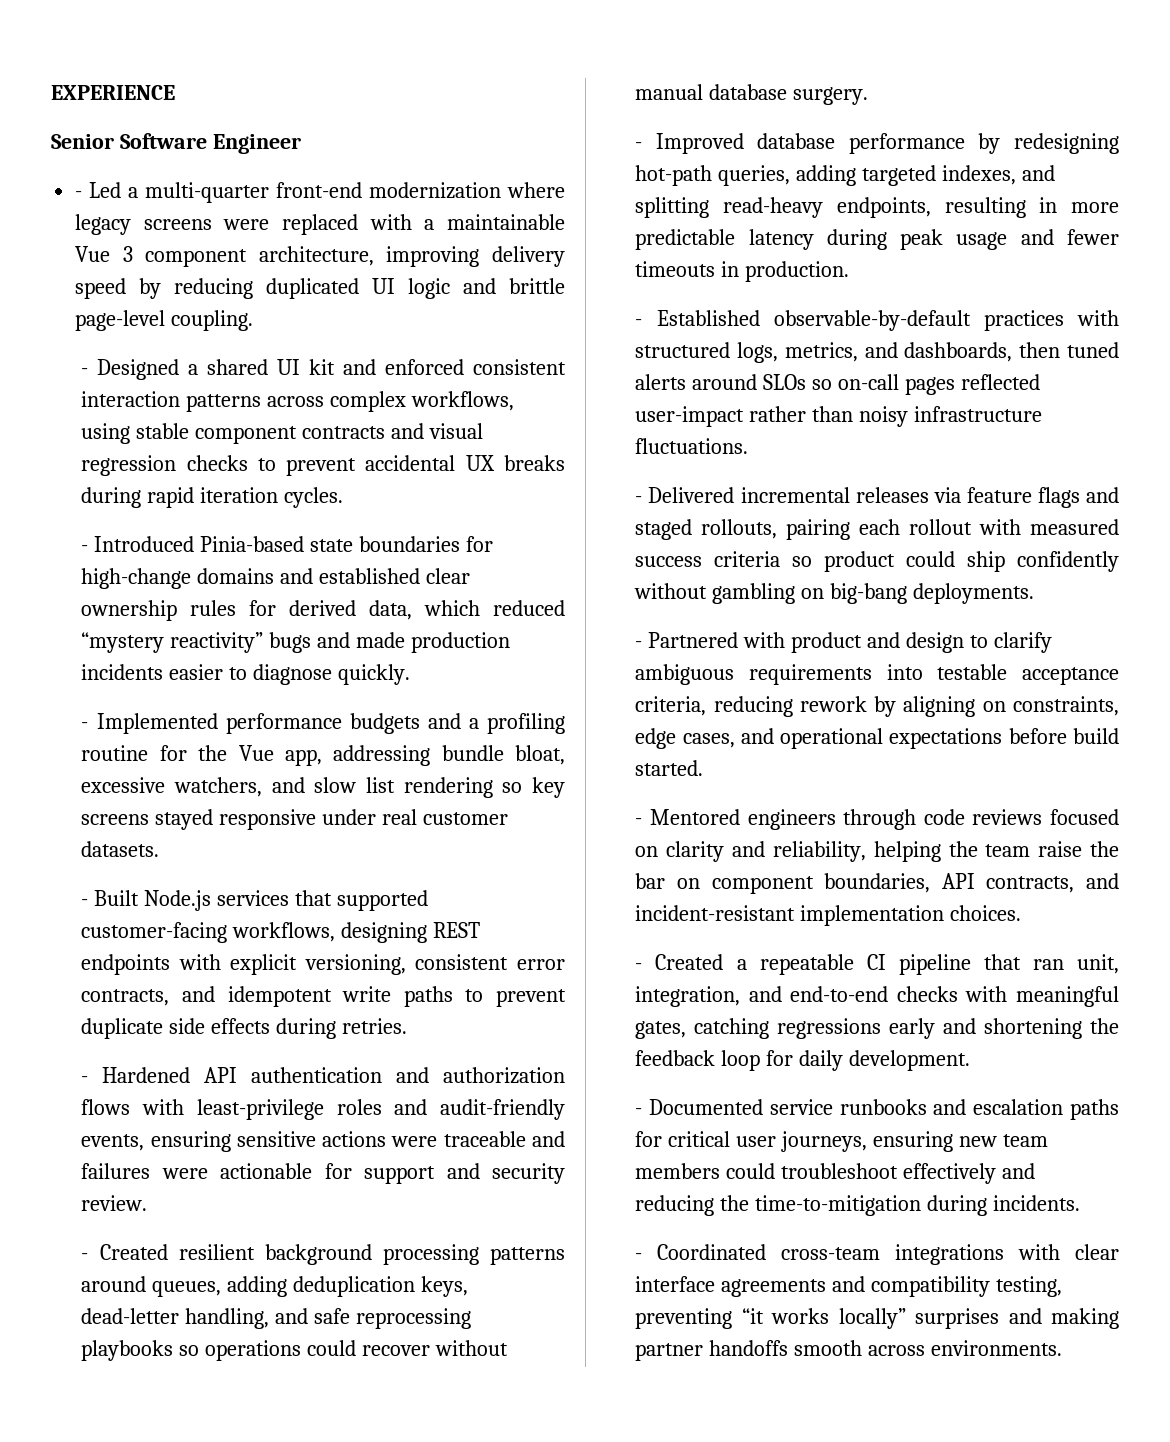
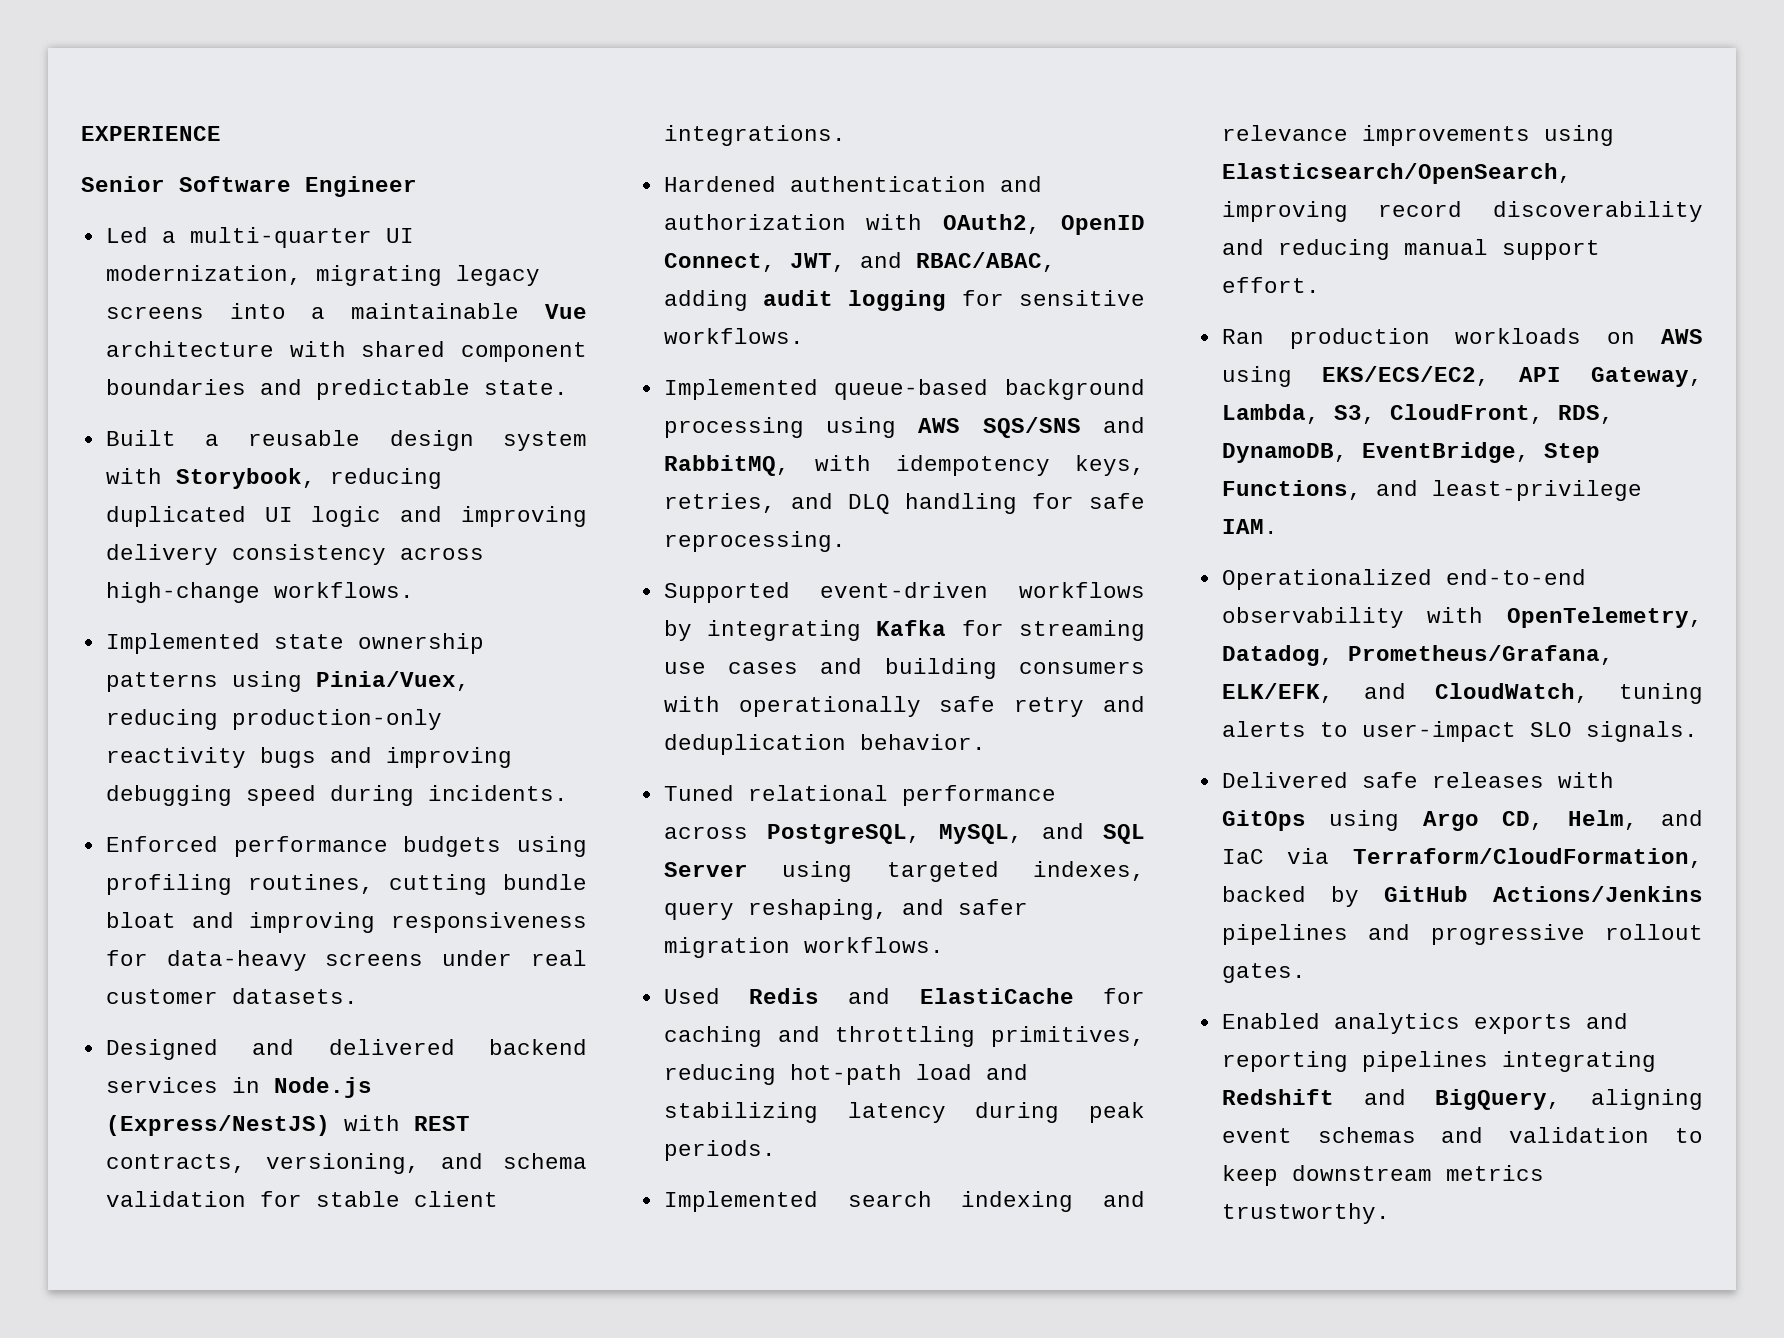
- - Led a multi-quarter front-end modernization where legacy screens were replaced with a maintainable Vue 3 component architecture, improving delivery speed by reducing duplicated UI logic and brittle page-level coupling.
- - Designed a shared UI kit and enforced consistent interaction patterns across complex workflows, using stable component contracts and visual regression checks to prevent accidental UX breaks during rapid iteration cycles.
- - Introduced Pinia-based state boundaries for high-change domains and established clear ownership rules for derived data, which reduced “mystery reactivity” bugs and made production incidents easier to diagnose quickly.
- - Implemented performance budgets and a profiling routine for the Vue app, addressing bundle bloat, excessive watchers, and slow list rendering so key screens stayed responsive under real customer datasets.
- - Built Node.js services that supported customer-facing workflows, designing REST endpoints with explicit versioning, consistent error contracts, and idempotent write paths to prevent duplicate side effects during retries.
- - Hardened API authentication and authorization flows with least-privilege roles and audit-friendly events, ensuring sensitive actions were traceable and failures were actionable for support and security review.
- - Created resilient background processing patterns around queues, adding deduplication keys, dead-letter handling, and safe reprocessing playbooks so operations could recover without manual database surgery.
- - Improved database performance by redesigning hot-path queries, adding targeted indexes, and splitting read-heavy endpoints, resulting in more predictable latency during peak usage and fewer timeouts in production.
- - Established observable-by-default practices with structured logs, metrics, and dashboards, then tuned alerts around SLOs so on-call pages reflected user-impact rather than noisy infrastructure fluctuations.
- - Delivered incremental releases via feature flags and staged rollouts, pairing each rollout with measured success criteria so product could ship confidently without gambling on big-bang deployments.
- - Partnered with product and design to clarify ambiguous requirements into testable acceptance criteria, reducing rework by aligning on constraints, edge cases, and operational expectations before build started.
- - Mentored engineers through code reviews focused on clarity and reliability, helping the team raise the bar on component boundaries, API contracts, and incident-resistant implementation choices.
- - Created a repeatable CI pipeline that ran unit, integration, and end-to-end checks with meaningful gates, catching regressions early and shortening the feedback loop for daily development.
- - Documented service runbooks and escalation paths for critical user journeys, ensuring new team members could troubleshoot effectively and reducing the time-to-mitigation during incidents.
- - Coordinated cross-team integrations with clear interface agreements and compatibility testing, preventing “it works locally” surprises and making partner handoffs smooth across environments.
+ Led a multi-quarter UI modernization, migrating legacy screens into a maintainable Vue architecture with shared component boundaries and predictable state.
+ Built a reusable design system with Storybook, reducing duplicated UI logic and improving delivery consistency across high-change workflows.
+ Implemented state ownership patterns using Pinia/Vuex, reducing production-only reactivity bugs and improving debugging speed during incidents.
+ Enforced performance budgets using profiling routines, cutting bundle bloat and improving responsiveness for data-heavy screens under real customer datasets.
+ Designed and delivered backend services in Node.js (Express/NestJS) with REST contracts, versioning, and schema validation for stable client integrations.
+ Hardened authentication and authorization with OAuth2, OpenID Connect, JWT, and RBAC/ABAC, adding audit logging for sensitive workflows.
+ Implemented queue-based background processing using AWS SQS/SNS and RabbitMQ, with idempotency keys, retries, and DLQ handling for safe reprocessing.
+ Supported event-driven workflows by integrating Kafka for streaming use cases and building consumers with operationally safe retry and deduplication behavior.
+ Tuned relational performance across PostgreSQL, MySQL, and SQL Server using targeted indexes, query reshaping, and safer migration workflows.
+ Used Redis and ElastiCache for caching and throttling primitives, reducing hot-path load and stabilizing latency during peak periods.
+ Implemented search indexing and relevance improvements using Elasticsearch/OpenSearch, improving record discoverability and reducing manual support effort.
+ Ran production workloads on AWS using EKS/ECS/EC2, API Gateway, Lambda, S3, CloudFront, RDS, DynamoDB, EventBridge, Step Functions, and least-privilege IAM.
+ Operationalized end-to-end observability with OpenTelemetry, Datadog, Prometheus/Grafana, ELK/EFK, and CloudWatch, tuning alerts to user-impact SLO signals.
+ Delivered safe releases with GitOps using Argo CD, Helm, and IaC via Terraform/CloudFormation, backed by GitHub Actions/Jenkins pipelines and progressive rollout gates.
+ Enabled analytics exports and reporting pipelines integrating Redshift and BigQuery, aligning event schemas and validation to keep downstream metrics trustworthy.

